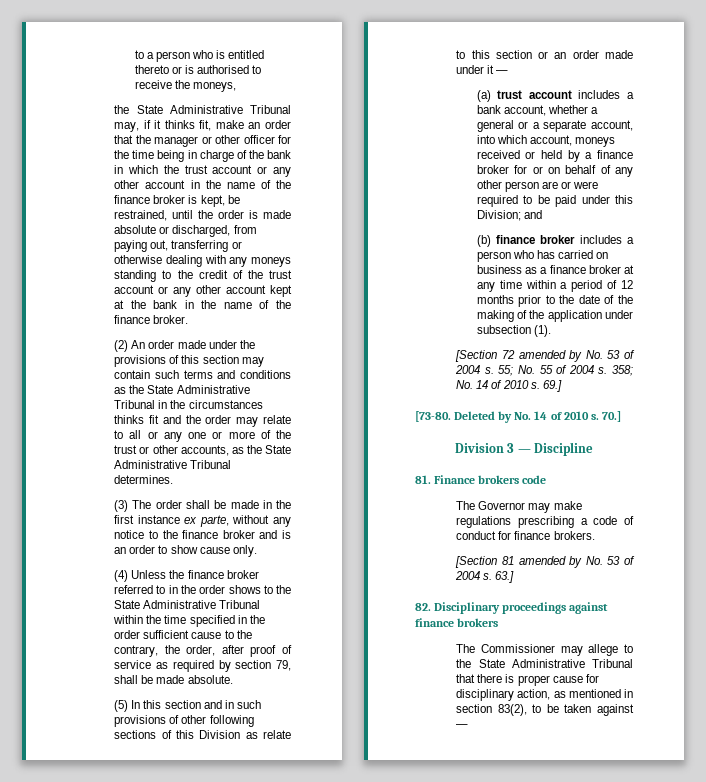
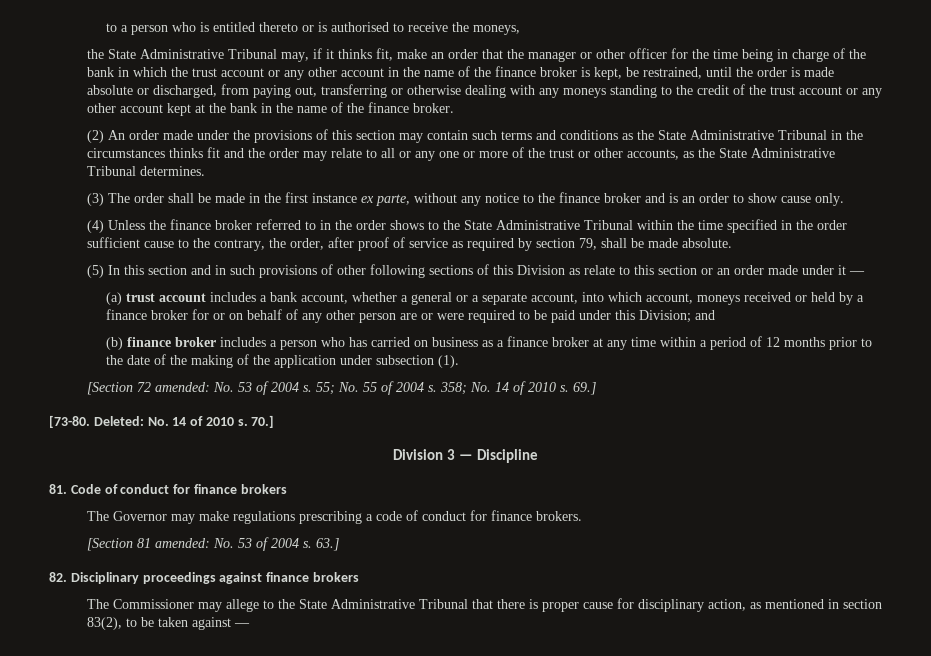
- [Section 72 amended by No. 53 of 2004 s.
+ [Section 72 amended: No. 53 of 2004 s.
- Deleted by No. 14 of 2010 s.
+ Deleted: No. 14 of 2010 s.
- 81. Finance brokers code
+ 81. Code of conduct for finance brokers
- [Section 81 amended by No. 53 of 2004 s.
+ [Section 81 amended: No. 53 of 2004 s.

